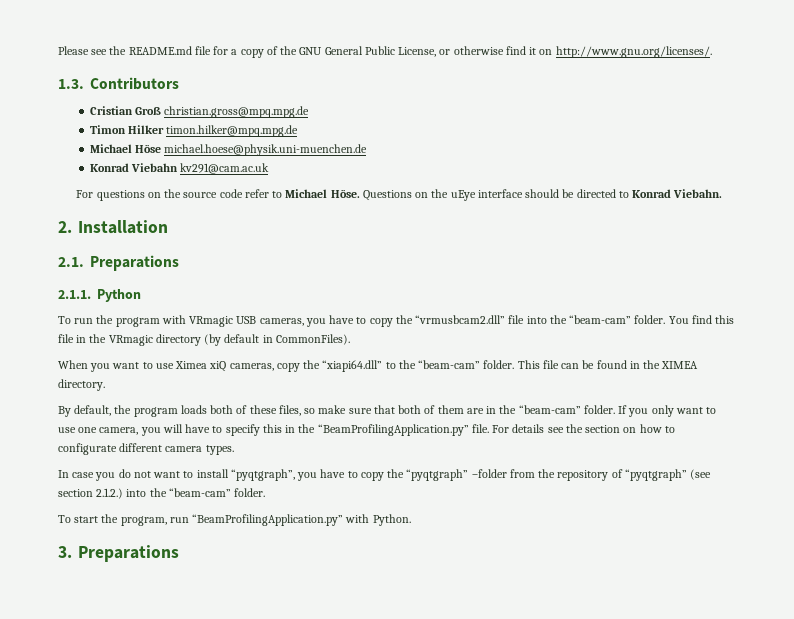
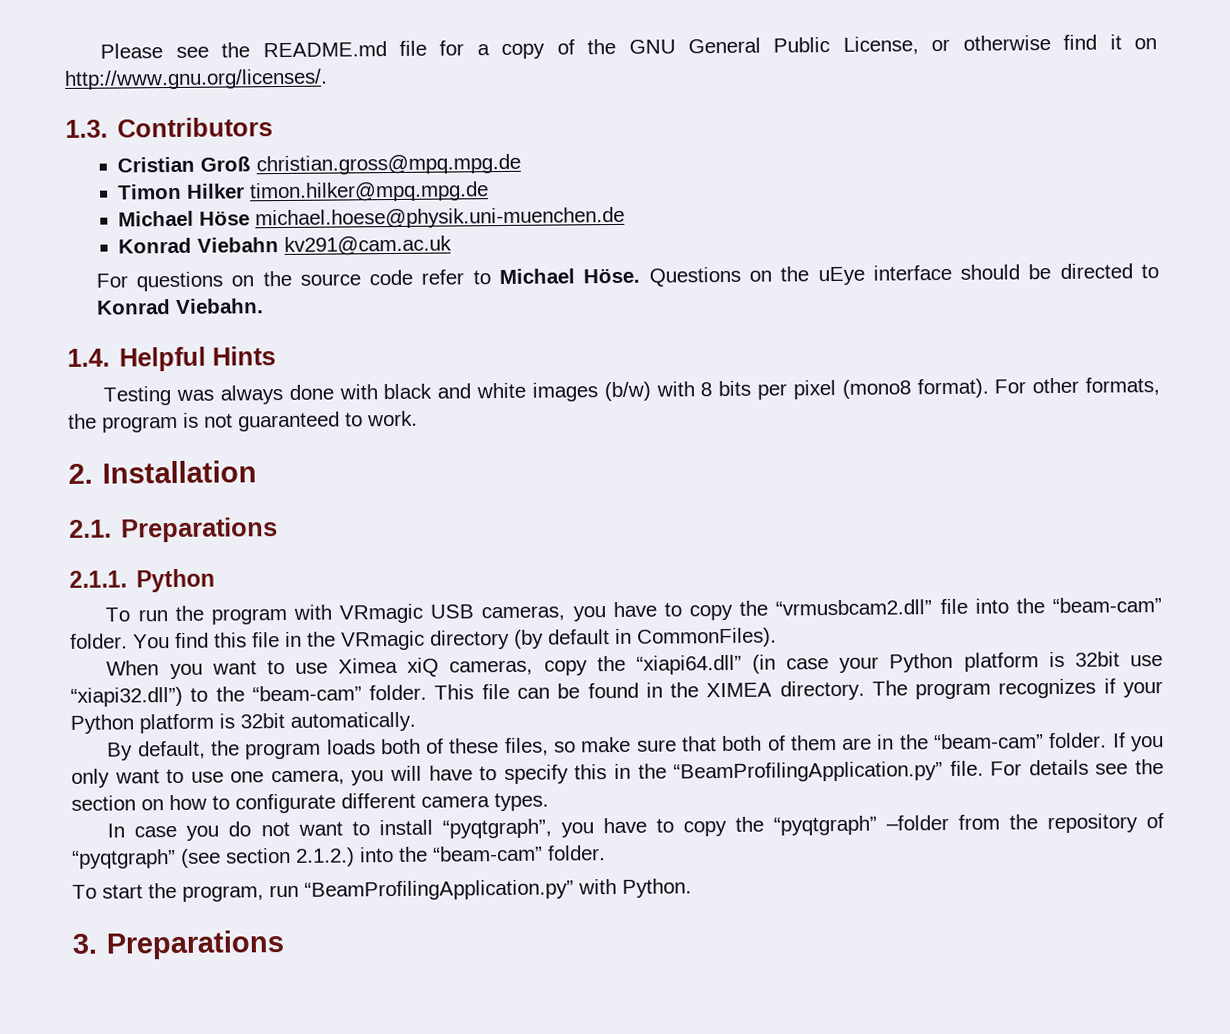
+ 1.4. Helpful Hints
+ Testing was always done with black and white images (b/w) with 8 bits per pixel (mono8 format). For other formats, the program is not guaranteed to work.
- When you want to use Ximea xiQ cameras, copy the “xiapi64.dll” to the “beam-cam” folder.
+ When you want to use Ximea xiQ cameras, copy the “xiapi64.dll” (in case your Python platform is 32bit use “xiapi32.dll”) to the “beam-cam” folder.
+ The program recognizes if your Python platform is 32bit automatically.

